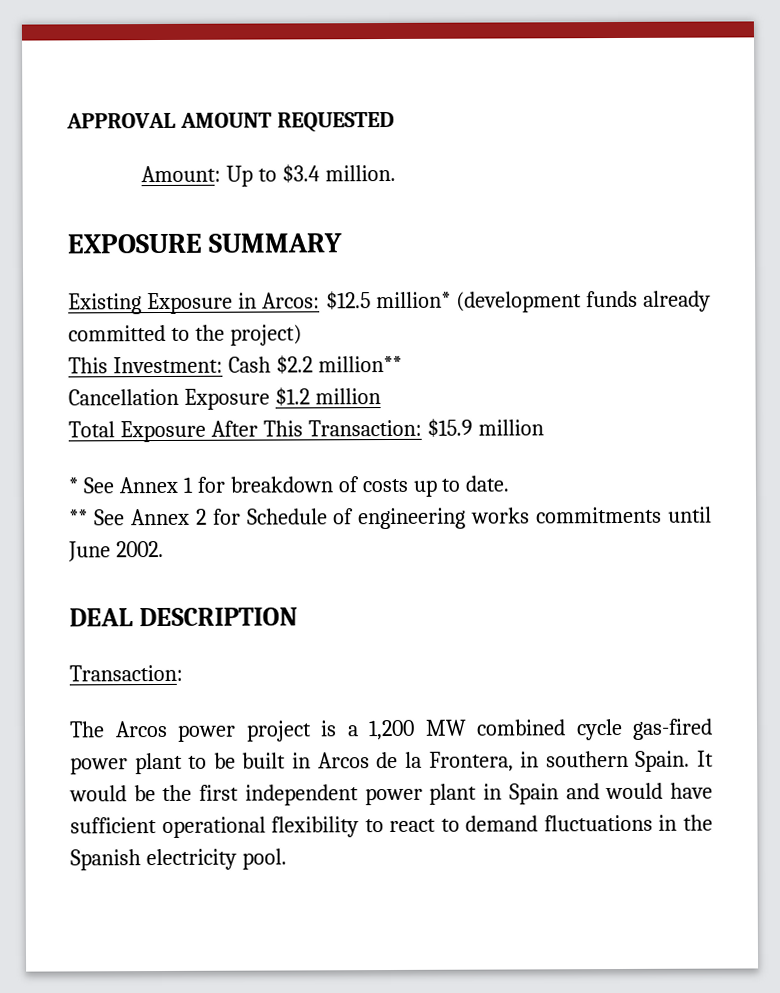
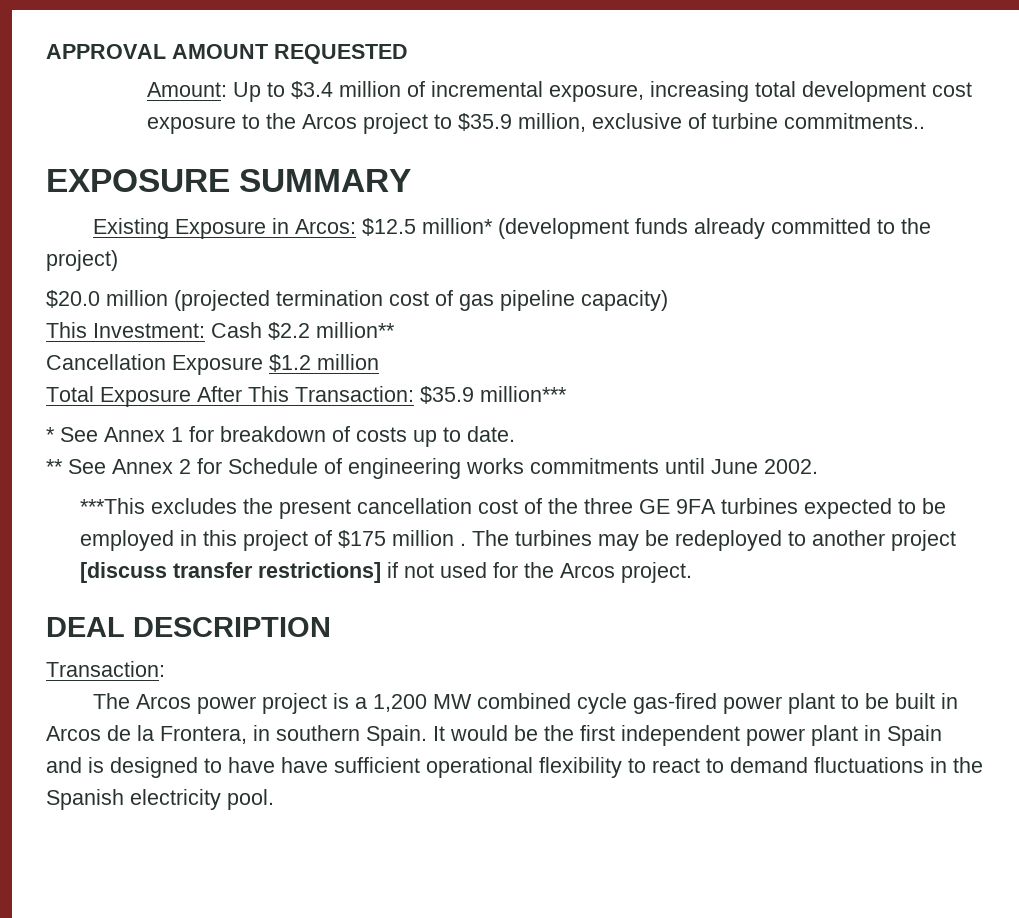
- Amount: Up to $3.4 million.
+ Amount: Up to $3.4 million of incremental exposure, increasing total development cost exposure to the Arcos project to $35.9 million, exclusive of turbine commitments..
+ $20.0 million (projected termination cost of gas pipeline capacity)
- Total Exposure After This Transaction: $15.9 million
+ Total Exposure After This Transaction: $35.9 million***
+ ***This excludes the present cancellation cost of the three GE 9FA turbines expected to be employed in this project of $175 million . The turbines may be redeployed to another project [discuss transfer restrictions] if not used for the Arcos project.
- It would be the first independent power plant in Spain and would have sufficient operational flexibility to react to demand fluctuations in the Spanish electricity pool.
+ It would be the first independent power plant in Spain and is designed to have have sufficient operational flexibility to react to demand fluctuations in the Spanish electricity pool.

